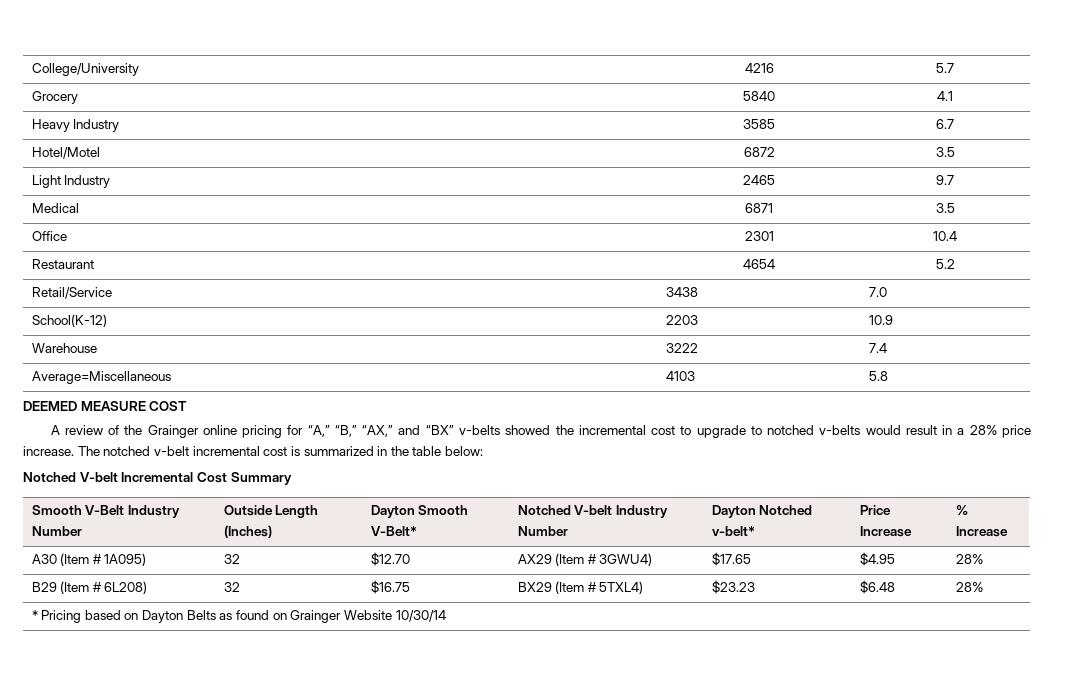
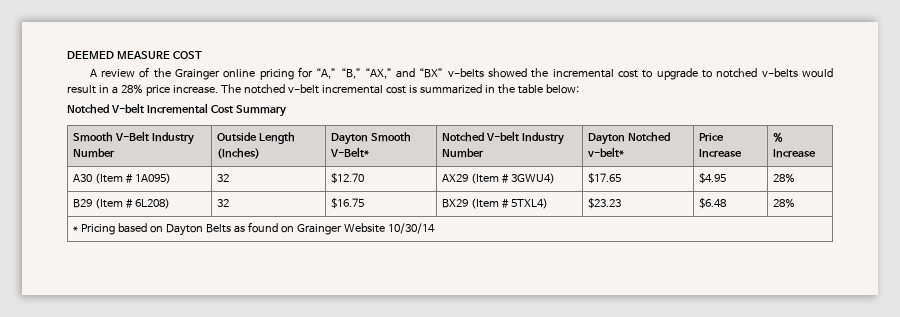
- College/University | 4216 | 5.7
- Grocery | 5840 | 4.1
- Heavy Industry | 3585 | 6.7
- Hotel/Motel | 6872 | 3.5
- Light Industry | 2465 | 9.7
- Medical | 6871 | 3.5
- Office | 2301 | 10.4
- Restaurant | 4654 | 5.2
- Retail/Service | 3438 | 7.0
- School(K-12) | 2203 | 10.9
- Warehouse | 3222 | 7.4
- Average=Miscellaneous | 4103 | 5.8

